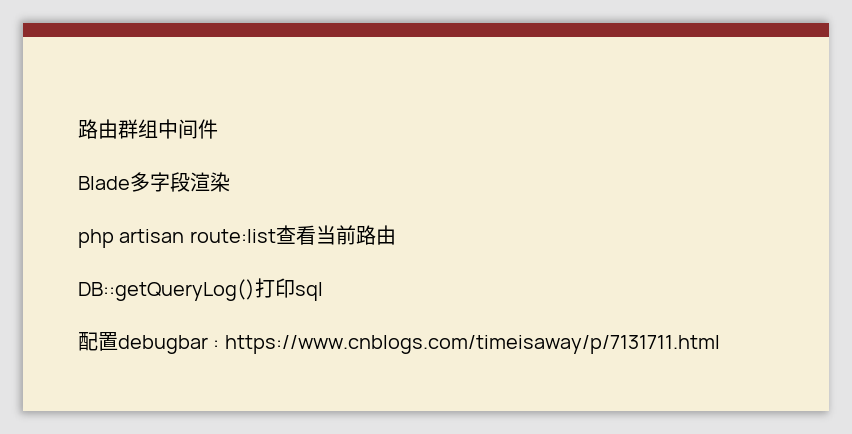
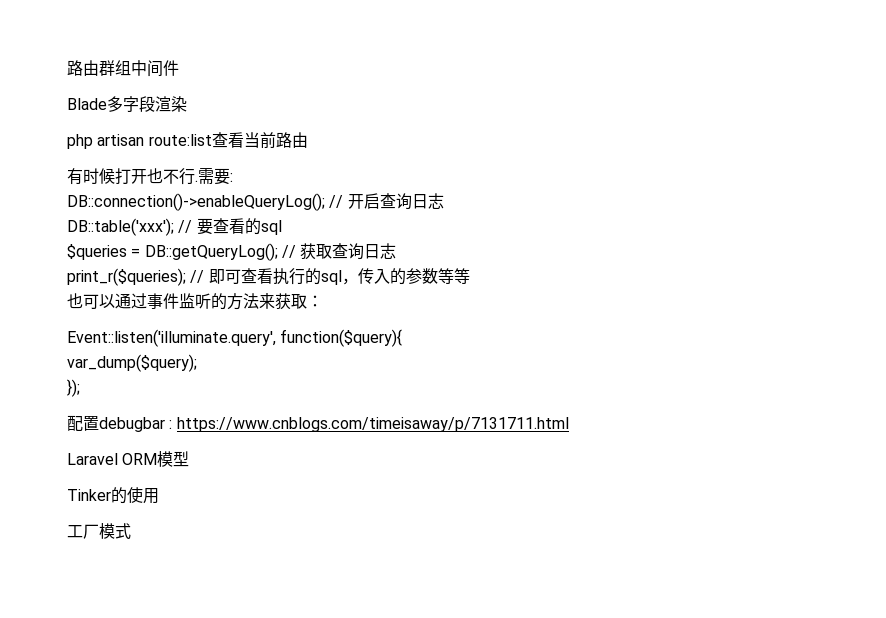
- DB::getQueryLog()打印sql
+ 有时候打开也不行.需要:
+ DB::connection()->enableQueryLog(); // 开启查询日志
+ DB::table('xxx'); // 要查看的sql
+ $queries = DB::getQueryLog(); // 获取查询日志
+ print_r($queries); // 即可查看执行的sql，传入的参数等等
+ 也可以通过事件监听的方法来获取：
+ Event::listen('illuminate.query', function($query){
+ var_dump($query);
+ });
  配置debugbar : https://www.cnblogs.com/timeisaway/p/7131711.html
+ Laravel ORM模型
+ Tinker的使用
+ 工厂模式

